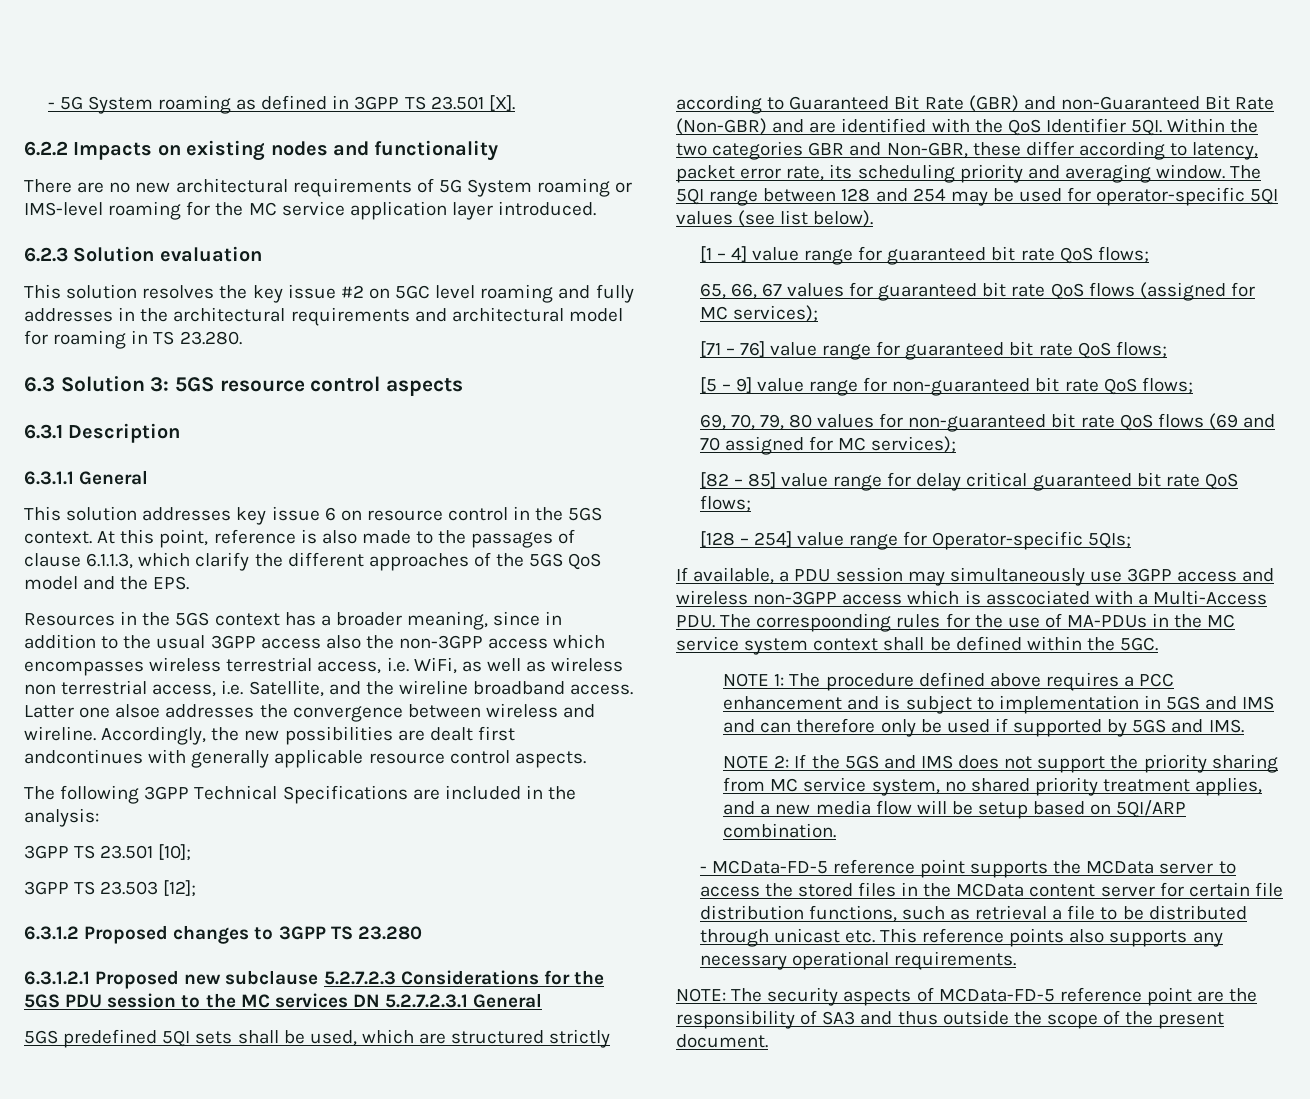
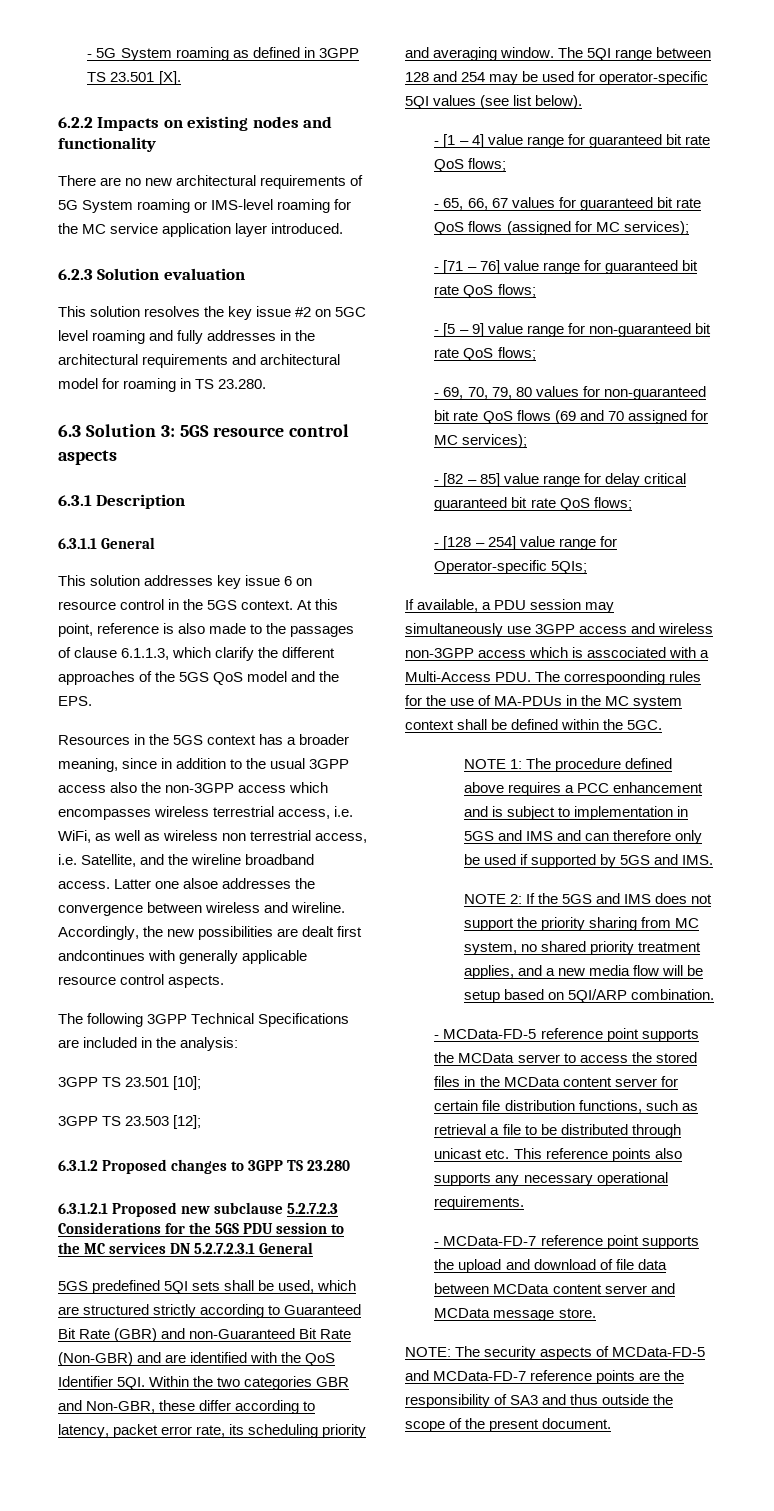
- [1 – 4] value range for guaranteed bit rate QoS flows;
+ - [1 – 4] value range for guaranteed bit rate QoS flows;
- 65, 66, 67 values for guaranteed bit rate QoS flows (assigned for MC services);
+ - 65, 66, 67 values for guaranteed bit rate QoS flows (assigned for MC services);
- [71 – 76] value range for guaranteed bit rate QoS flows;
+ - [71 – 76] value range for guaranteed bit rate QoS flows;
- [5 – 9] value range for non-guaranteed bit rate QoS flows;
+ - [5 – 9] value range for non-guaranteed bit rate QoS flows;
- 69, 70, 79, 80 values for non-guaranteed bit rate QoS flows (69 and 70 assigned for MC services);
+ - 69, 70, 79, 80 values for non-guaranteed bit rate QoS flows (69 and 70 assigned for MC services);
- [82 – 85] value range for delay critical guaranteed bit rate QoS flows;
+ - [82 – 85] value range for delay critical guaranteed bit rate QoS flows;
- [128 – 254] value range for Operator-specific 5QIs;
+ - [128 – 254] value range for Operator-specific 5QIs;
- If available, a PDU session may simultaneously use 3GPP access and wireless non-3GPP access which is asscociated with a Multi-Access PDU. The correspoonding rules for the use of MA-PDUs in the MC service system context shall be defined within the 5GC.
+ If available, a PDU session may simultaneously use 3GPP access and wireless non-3GPP access which is asscociated with a Multi-Access PDU. The correspoonding rules for the use of MA-PDUs in the MC system context shall be defined within the 5GC.
- NOTE 2: If the 5GS and IMS does not support the priority sharing from MC service system, no shared priority treatment applies, and a new media flow will be setup based on 5QI/ARP combination.
+ NOTE 2: If the 5GS and IMS does not support the priority sharing from MC system, no shared priority treatment applies, and a new media flow will be setup based on 5QI/ARP combination.
+ - MCData-FD-7 reference point supports the upload and download of file data between MCData content server and MCData message store.
- NOTE: The security aspects of MCData-FD-5 reference point are the responsibility of SA3 and thus outside the scope of the present document.
+ NOTE: The security aspects of MCData-FD-5 and MCData-FD-7 reference points are the responsibility of SA3 and thus outside the scope of the present document.

